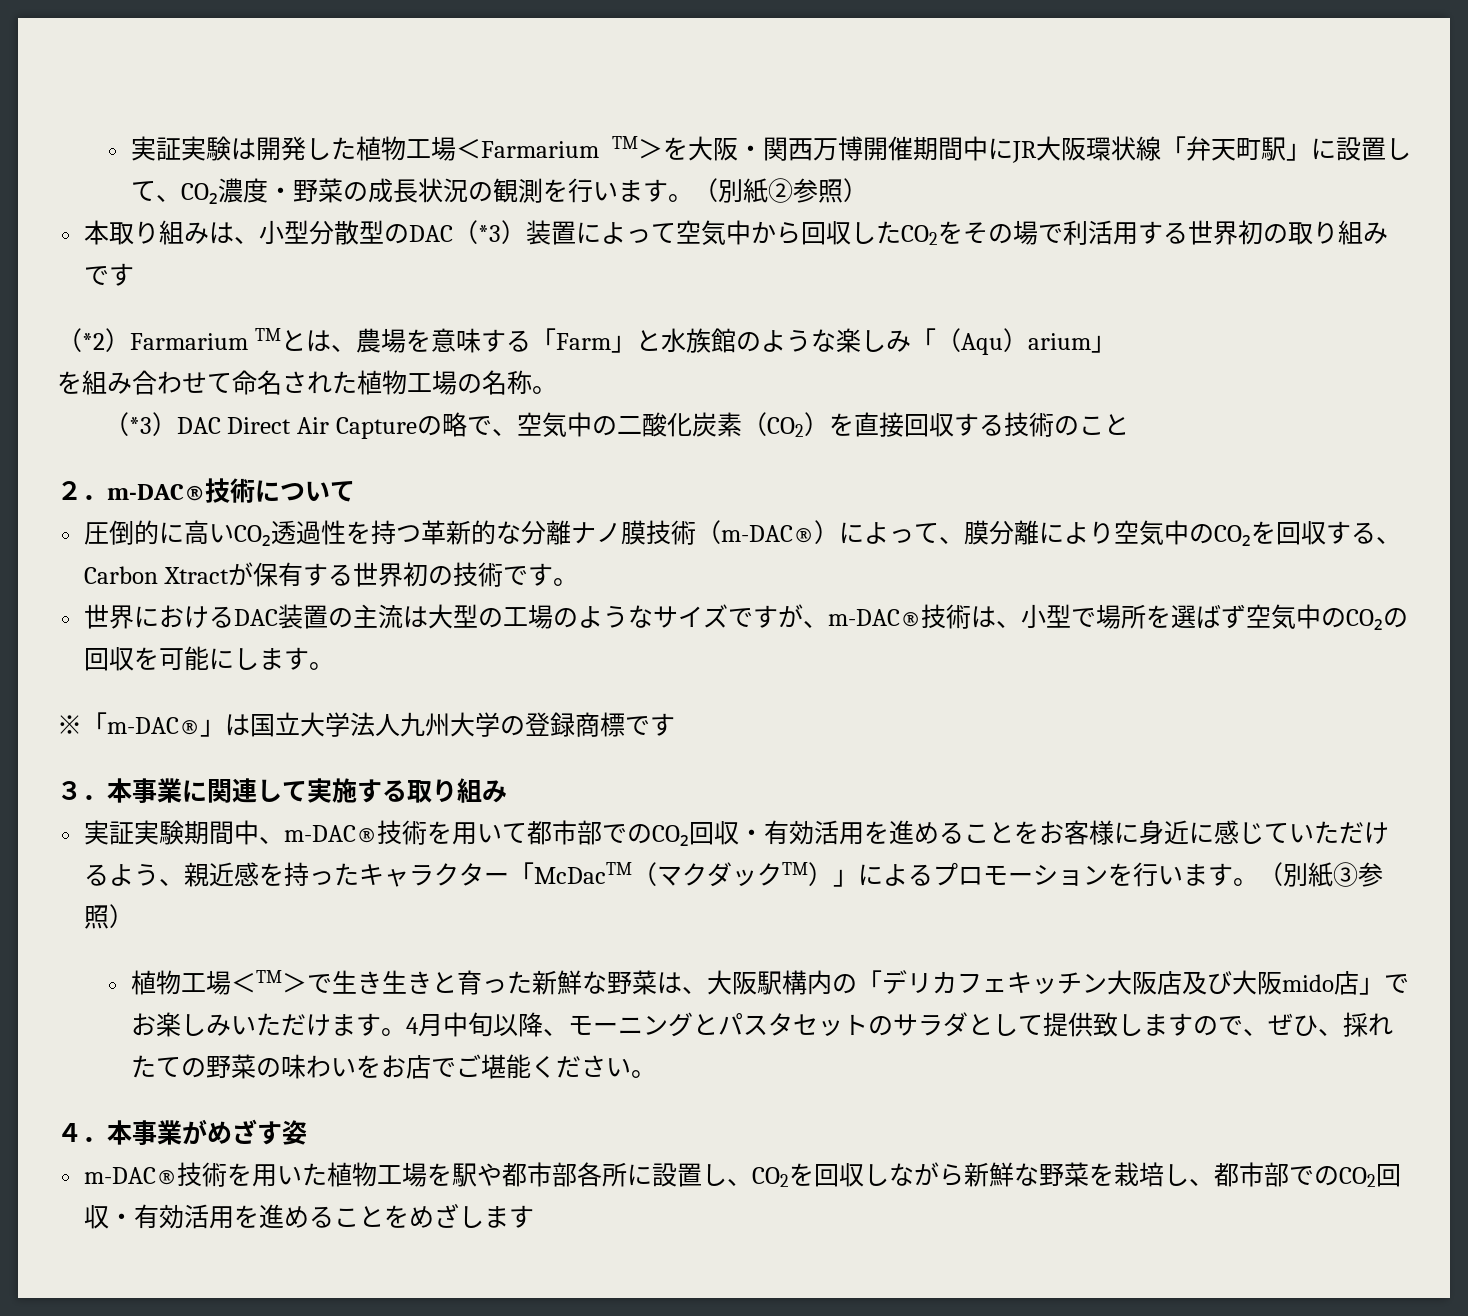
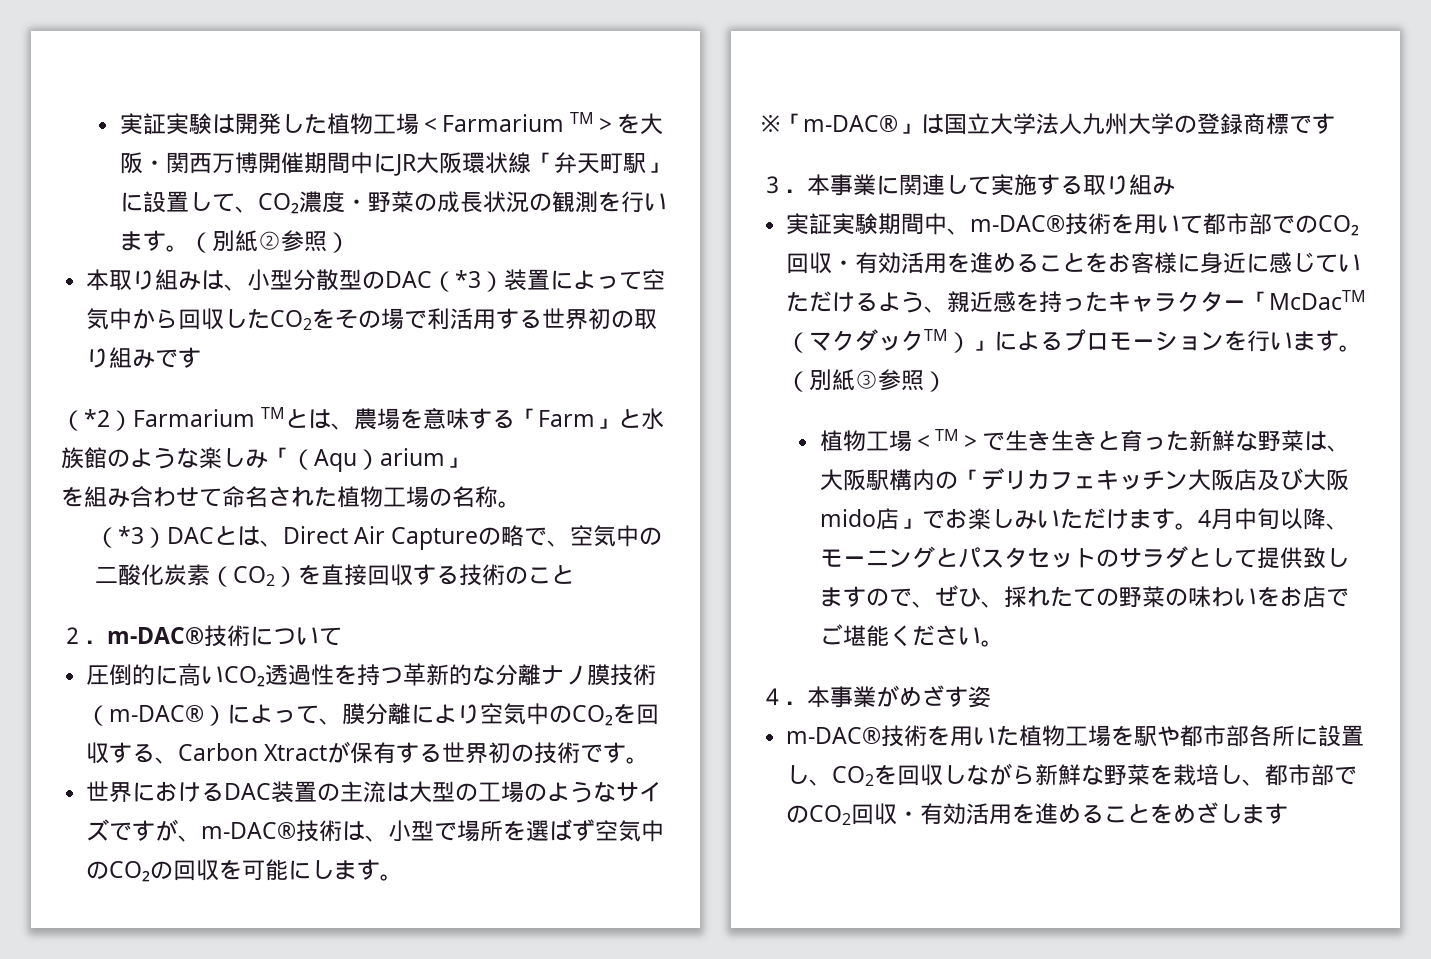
- （*3）DAC Direct Air Captureの略で、空気中の二酸化炭素（CO2）を直接回収する技術のこと
+ （*3）DACとは、Direct Air Captureの略で、空気中の二酸化炭素（CO2）を直接回収する技術のこと

